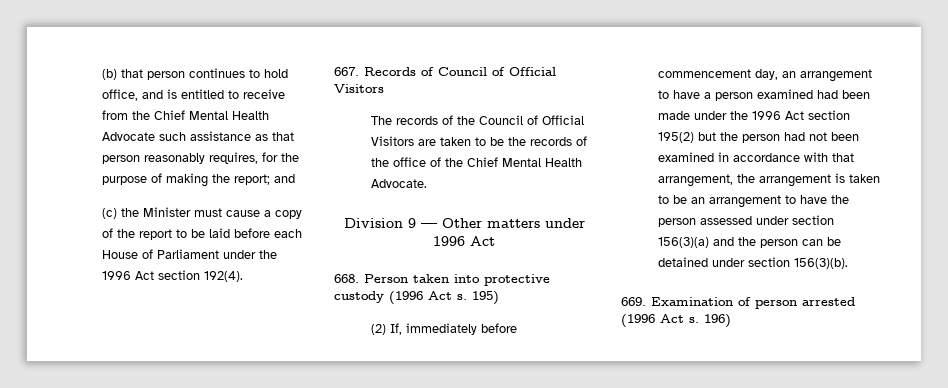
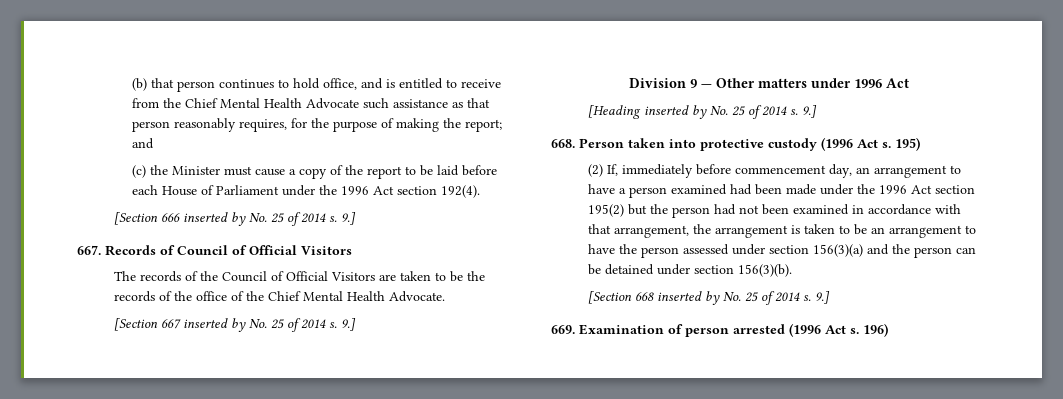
+ [Section 666 inserted by No. 25 of 2014 s. 9.]
+ [Section 667 inserted by No. 25 of 2014 s. 9.]
+ [Heading inserted by No. 25 of 2014 s. 9.]
+ [Section 668 inserted by No. 25 of 2014 s. 9.]

